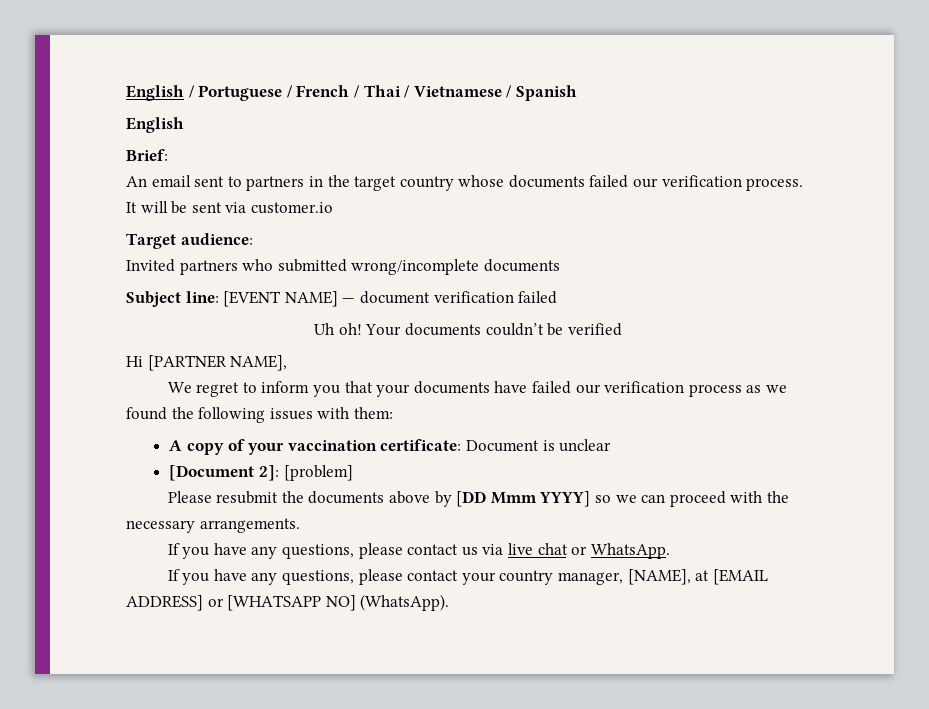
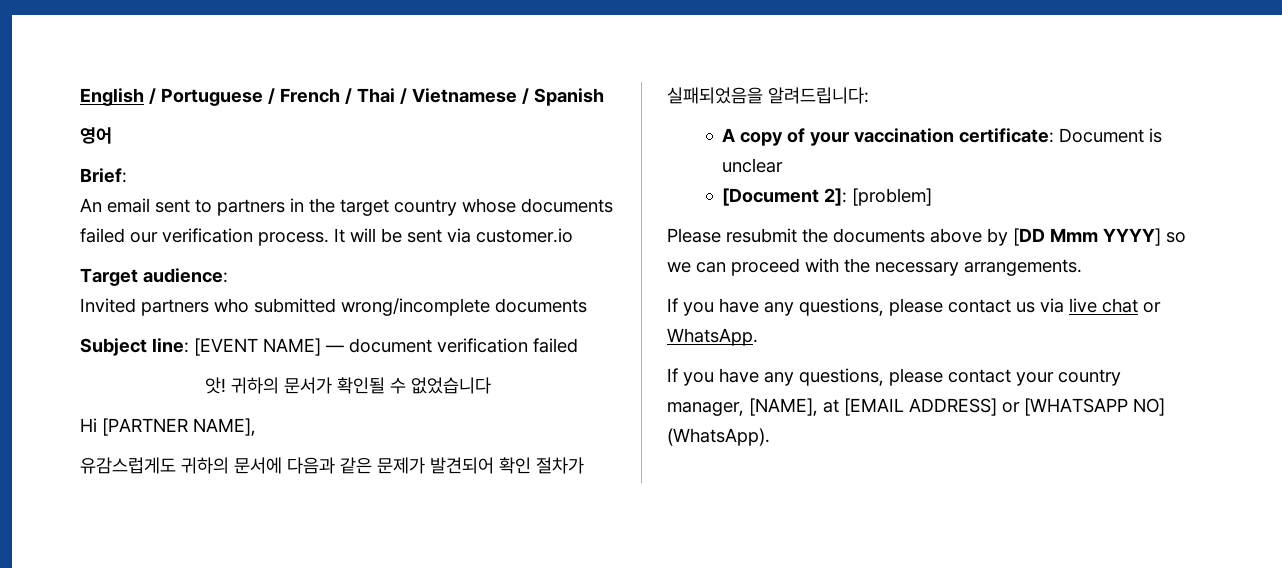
  English / Portuguese / French / Thai / Vietnamese / Spanish
- English
+ 영어
- Uh oh! Your documents couldn’t be verified
+ 앗! 귀하의 문서가 확인될 수 없었습니다
  Hi [PARTNER NAME],
- We regret to inform you that your documents have failed our verification process as we found the following issues with them:
+ 유감스럽게도 귀하의 문서에 다음과 같은 문제가 발견되어 확인 절차가 실패되었음을 알려드립니다:

